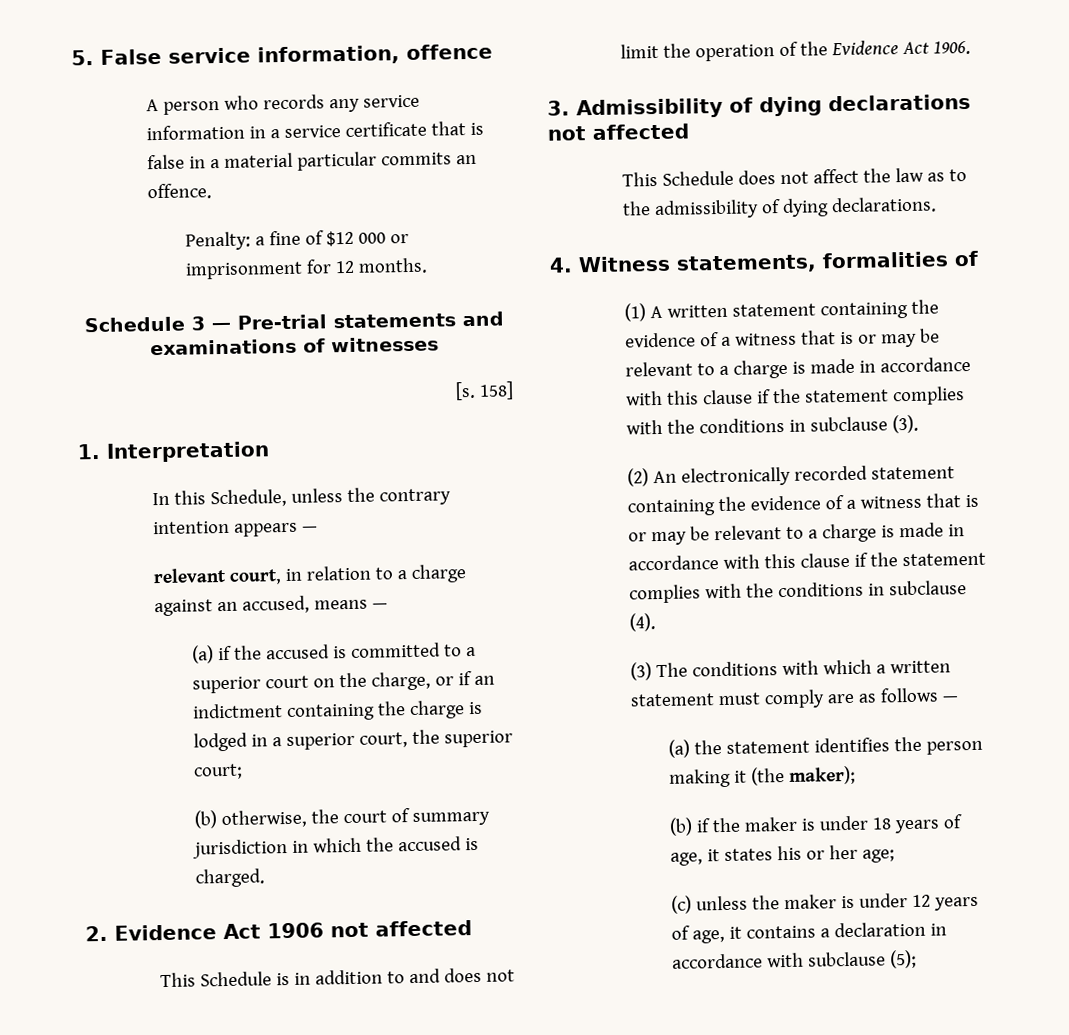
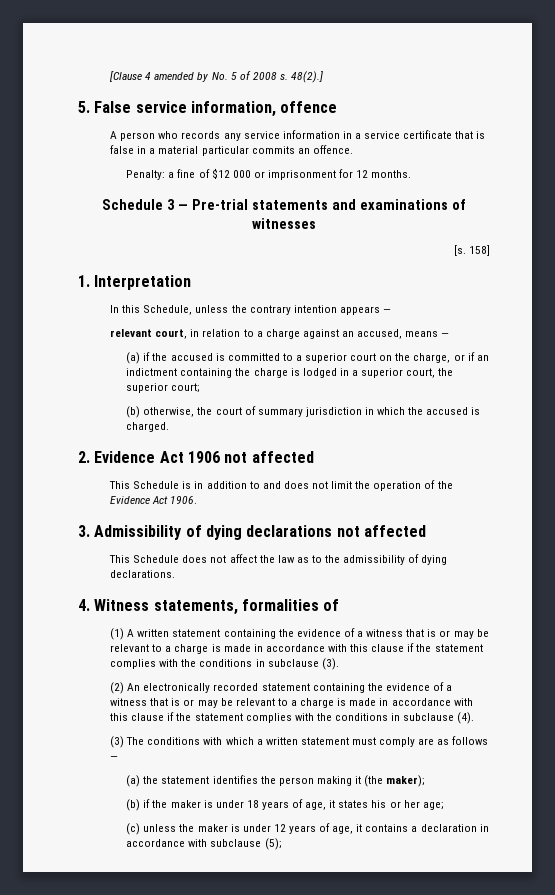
+ [Clause 4 amended by No. 5 of 2008 s. 48(2).]

